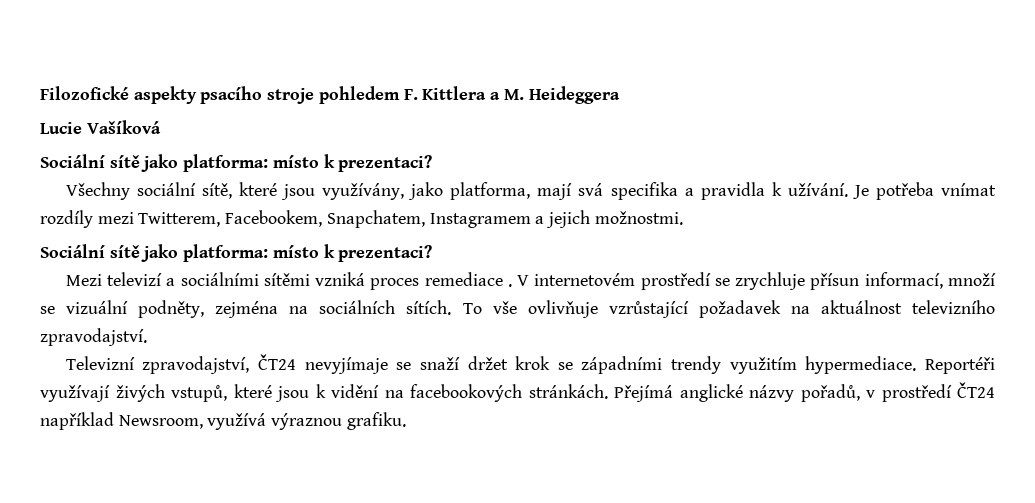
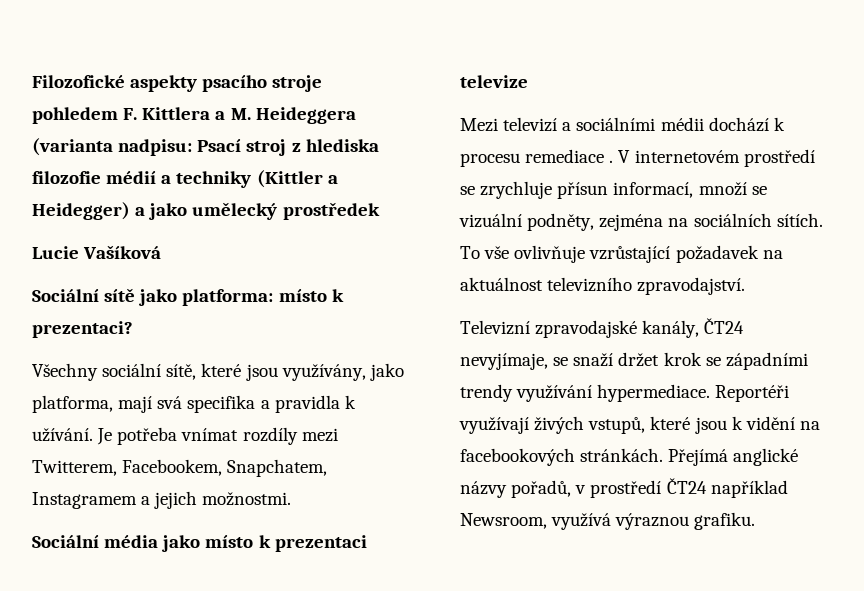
- Filozofické aspekty psacího stroje pohledem F. Kittlera a M. Heideggera
+ Filozofické aspekty psacího stroje pohledem F. Kittlera a M. Heideggera (varianta nadpisu: Psací stroj z hlediska filozofie médií a techniky (Kittler a Heidegger) a jako umělecký prostředek
  Je potřeba vnímat rozdíly mezi Twitterem, Facebookem, Snapchatem, Instagramem a jejich možnostmi.
- Sociální sítě jako platforma: místo k prezentaci?
+ Sociální média jako místo k prezentaci televize
- Mezi televizí a sociálními sítěmi vzniká proces remediace .
+ Mezi televizí a sociálními médii dochází k procesu remediace .
- Televizní zpravodajství, ČT24 nevyjímaje se snaží držet krok se západními trendy využitím hypermediace.
+ Televizní zpravodajské kanály, ČT24 nevyjímaje, se snaží držet krok se západními trendy využívání hypermediace.

